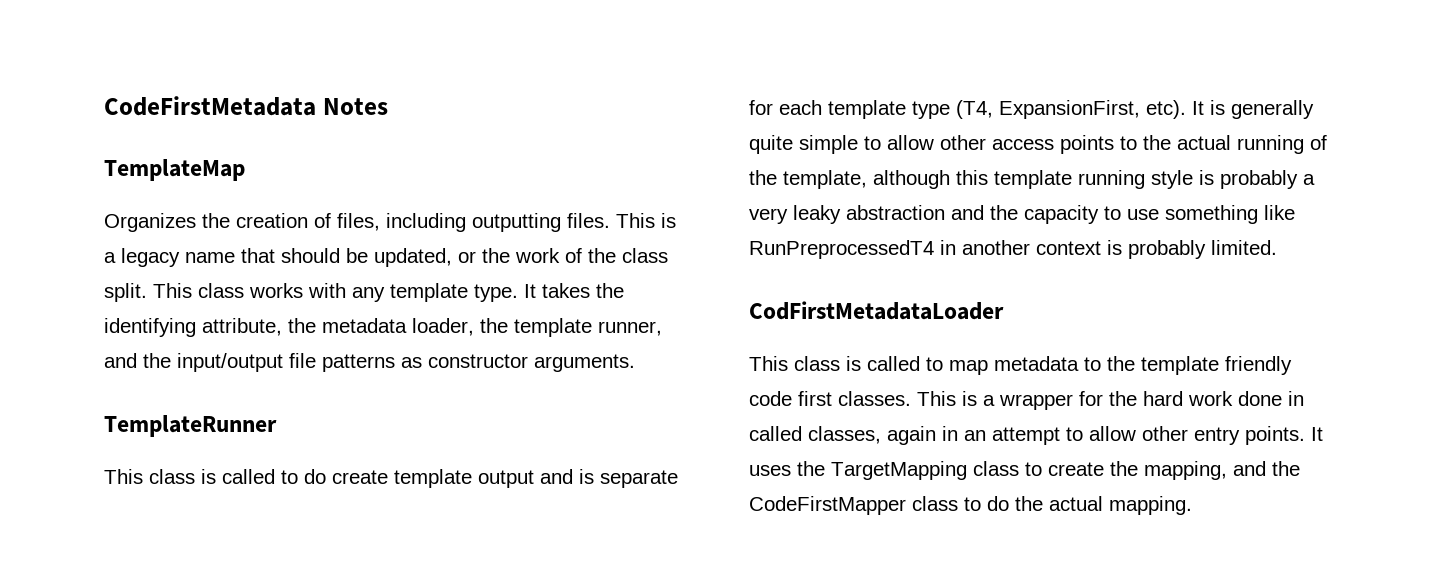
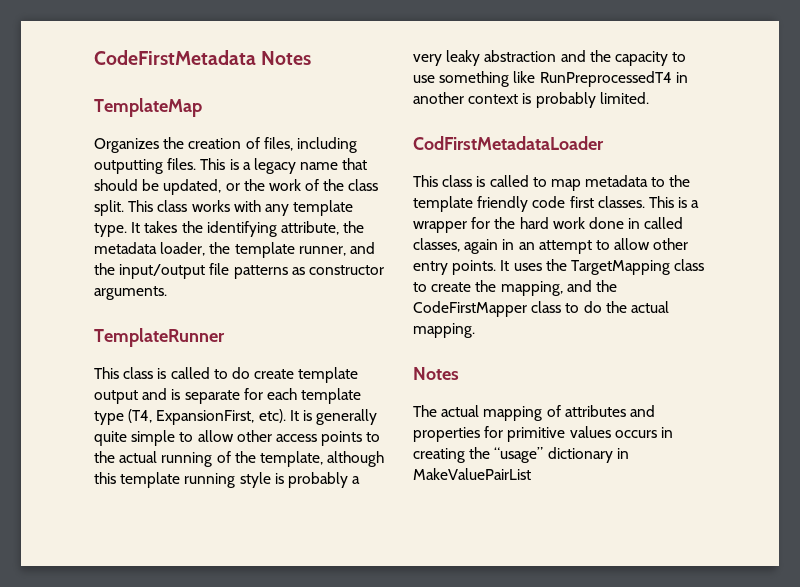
  It uses the TargetMapping class to create the mapping, and the CodeFirstMapper class to do the actual mapping.
+ Notes
+ The actual mapping of attributes and properties for primitive values occurs in creating the “usage” dictionary in MakeValuePairList

